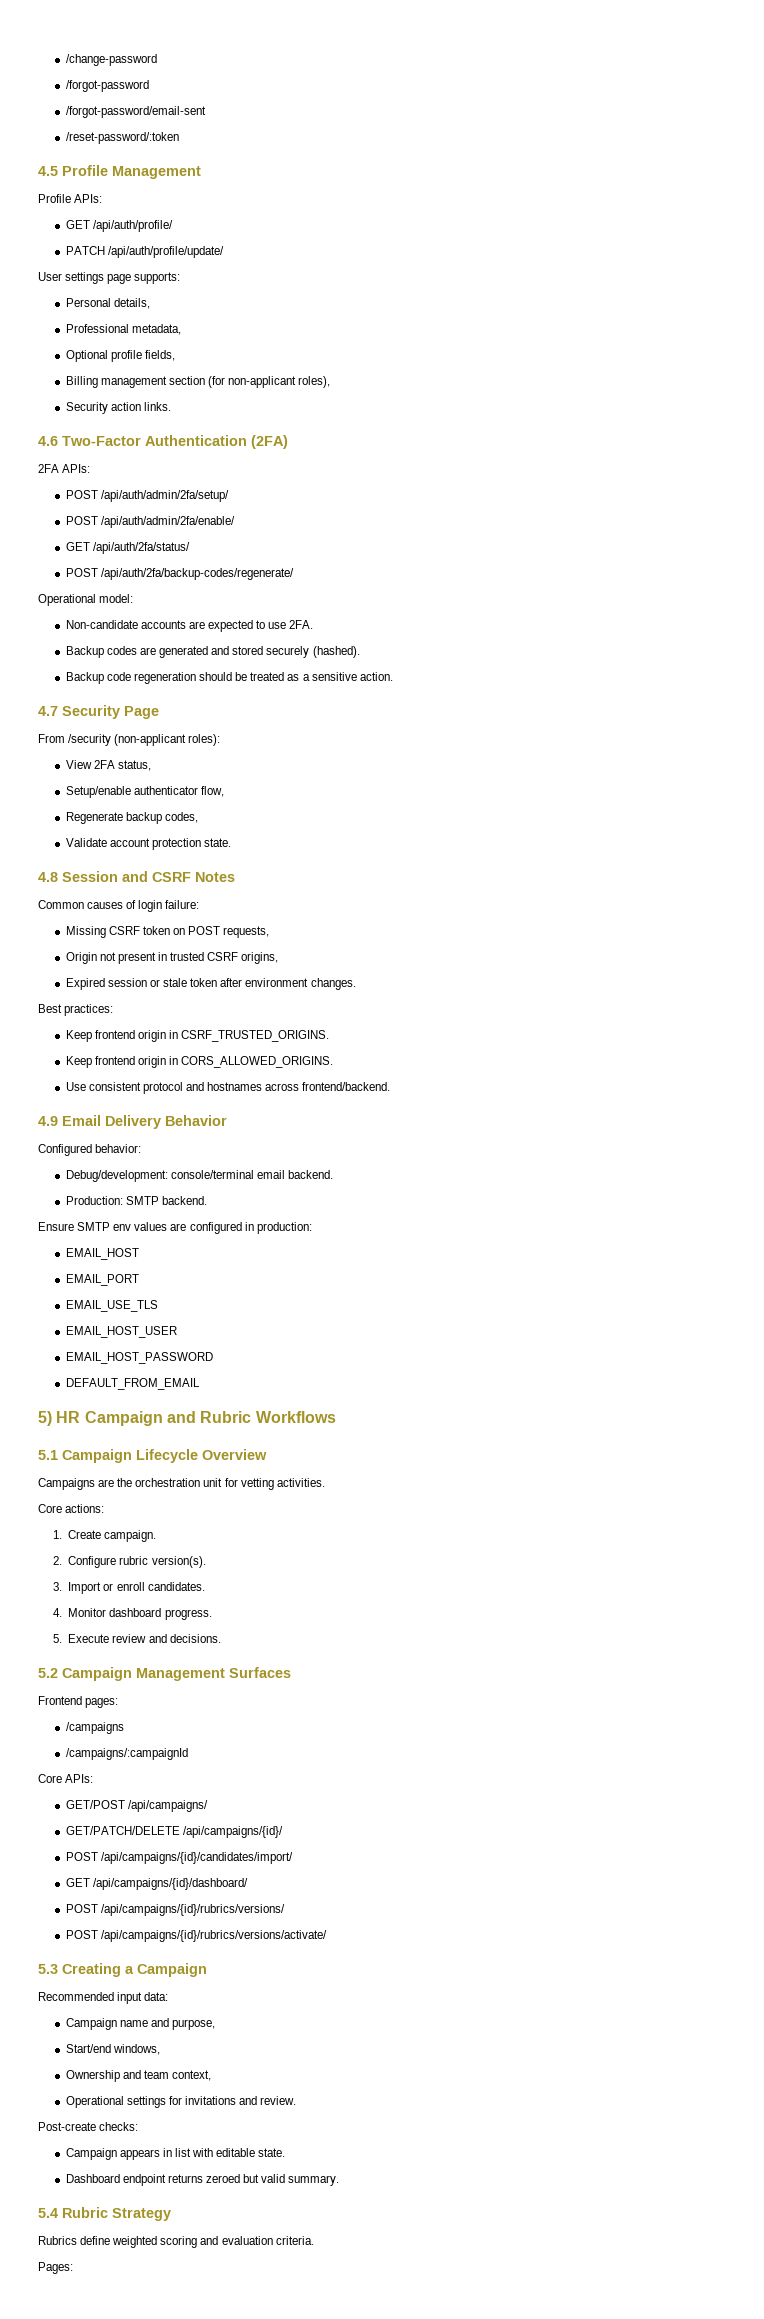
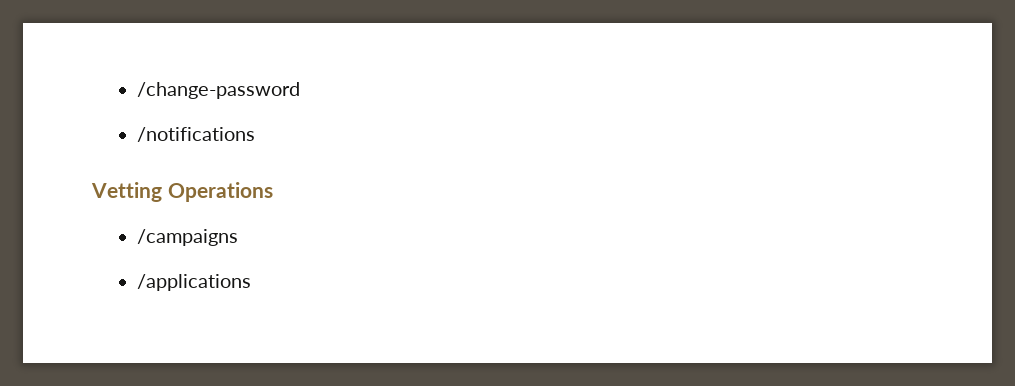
- /forgot-password
- /forgot-password/email-sent
- /reset-password/:token
- 4.5 Profile Management
- Profile APIs:
- GET /api/auth/profile/
- PATCH /api/auth/profile/update/
- User settings page supports:
- Personal details,
- Professional metadata,
- Optional profile fields,
- Billing management section (for non-applicant roles),
- Security action links.
- 4.6 Two-Factor Authentication (2FA)
- 2FA APIs:
- POST /api/auth/admin/2fa/setup/
- POST /api/auth/admin/2fa/enable/
- GET /api/auth/2fa/status/
- POST /api/auth/2fa/backup-codes/regenerate/
- Operational model:
- Non-candidate accounts are expected to use 2FA.
- Backup codes are generated and stored securely (hashed).
- Backup code regeneration should be treated as a sensitive action.
- 4.7 Security Page
- From /security (non-applicant roles):
- View 2FA status,
- Setup/enable authenticator flow,
- Regenerate backup codes,
- Validate account protection state.
- 4.8 Session and CSRF Notes
- Common causes of login failure:
- Missing CSRF token on POST requests,
- Origin not present in trusted CSRF origins,
- Expired session or stale token after environment changes.
- Best practices:
- Keep frontend origin in CSRF_TRUSTED_ORIGINS.
- Keep frontend origin in CORS_ALLOWED_ORIGINS.
- Use consistent protocol and hostnames across frontend/backend.
- 4.9 Email Delivery Behavior
- Configured behavior:
- Debug/development: console/terminal email backend.
- Production: SMTP backend.
- Ensure SMTP env values are configured in production:
- EMAIL_HOST
- EMAIL_PORT
- EMAIL_USE_TLS
- EMAIL_HOST_USER
- EMAIL_HOST_PASSWORD
- DEFAULT_FROM_EMAIL
- 5) HR Campaign and Rubric Workflows
- 5.1 Campaign Lifecycle Overview
- Campaigns are the orchestration unit for vetting activities.
- Core actions:
- 1. Create campaign.
- 2. Configure rubric version(s).
- 3. Import or enroll candidates.
- 4. Monitor dashboard progress.
- 5. Execute review and decisions.
- 5.2 Campaign Management Surfaces
- Frontend pages:
+ /notifications
+ Vetting Operations
  /campaigns
- /campaigns/:campaignId
- Core APIs:
- GET/POST /api/campaigns/
- GET/PATCH/DELETE /api/campaigns/{id}/
- POST /api/campaigns/{id}/candidates/import/
- GET /api/campaigns/{id}/dashboard/
- POST /api/campaigns/{id}/rubrics/versions/
- POST /api/campaigns/{id}/rubrics/versions/activate/
- 5.3 Creating a Campaign
- Recommended input data:
- Campaign name and purpose,
- Start/end windows,
- Ownership and team context,
- Operational settings for invitations and review.
- Post-create checks:
- Campaign appears in list with editable state.
- Dashboard endpoint returns zeroed but valid summary.
- 5.4 Rubric Strategy
- Rubrics define weighted scoring and evaluation criteria.
- Pages:
+ /applications

